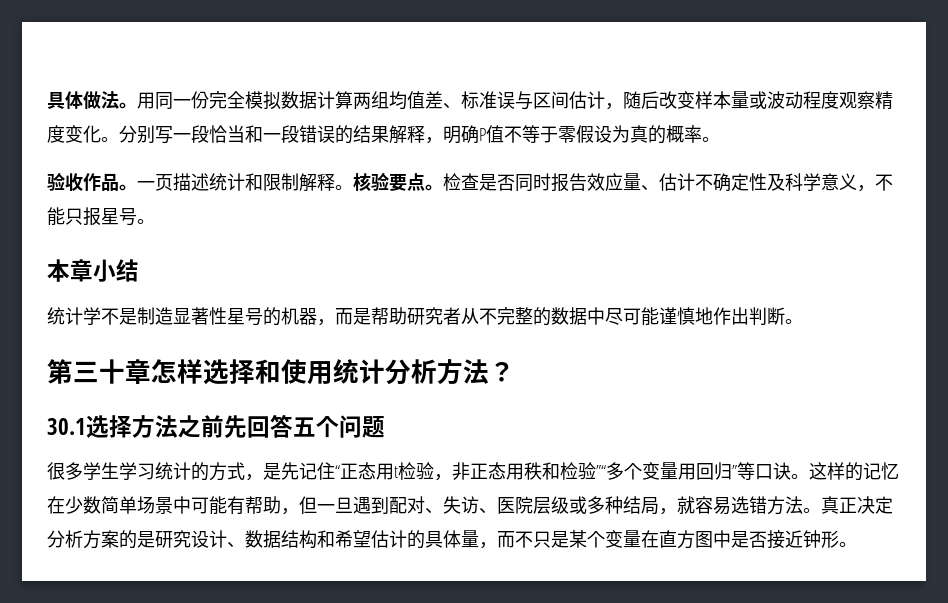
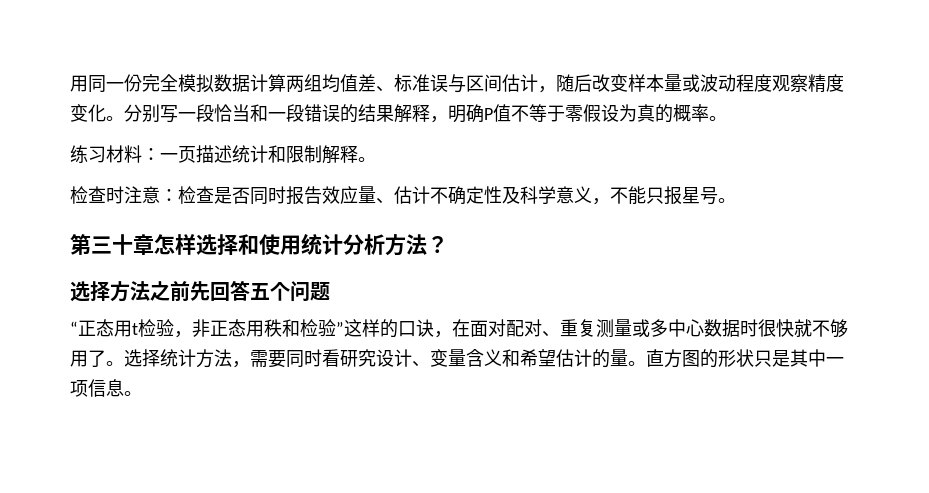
- 具体做法。
- 验收作品。一页描述统计和限制解释。核验要点。检查是否同时报告效应量、估计不确定性及科学意义，不能只报星号。
+ 练习材料：一页描述统计和限制解释。
+ 检查时注意：检查是否同时报告效应量、估计不确定性及科学意义，不能只报星号。
- 本章小结
- 统计学不是制造显著性星号的机器，而是帮助研究者从不完整的数据中尽可能谨慎地作出判断。
- 30.1选择方法之前先回答五个问题
+ 选择方法之前先回答五个问题
- 很多学生学习统计的方式，是先记住“正态用t检验，非正态用秩和检验”“多个变量用回归”等口诀。这样的记忆在少数简单场景中可能有帮助，但一旦遇到配对、失访、医院层级或多种结局，就容易选错方法。真正决定分析方案的是研究设计、数据结构和希望估计的具体量，而不只是某个变量在直方图中是否接近钟形。
+ “正态用t检验，非正态用秩和检验”这样的口诀，在面对配对、重复测量或多中心数据时很快就不够用了。选择统计方法，需要同时看研究设计、变量含义和希望估计的量。直方图的形状只是其中一项信息。

